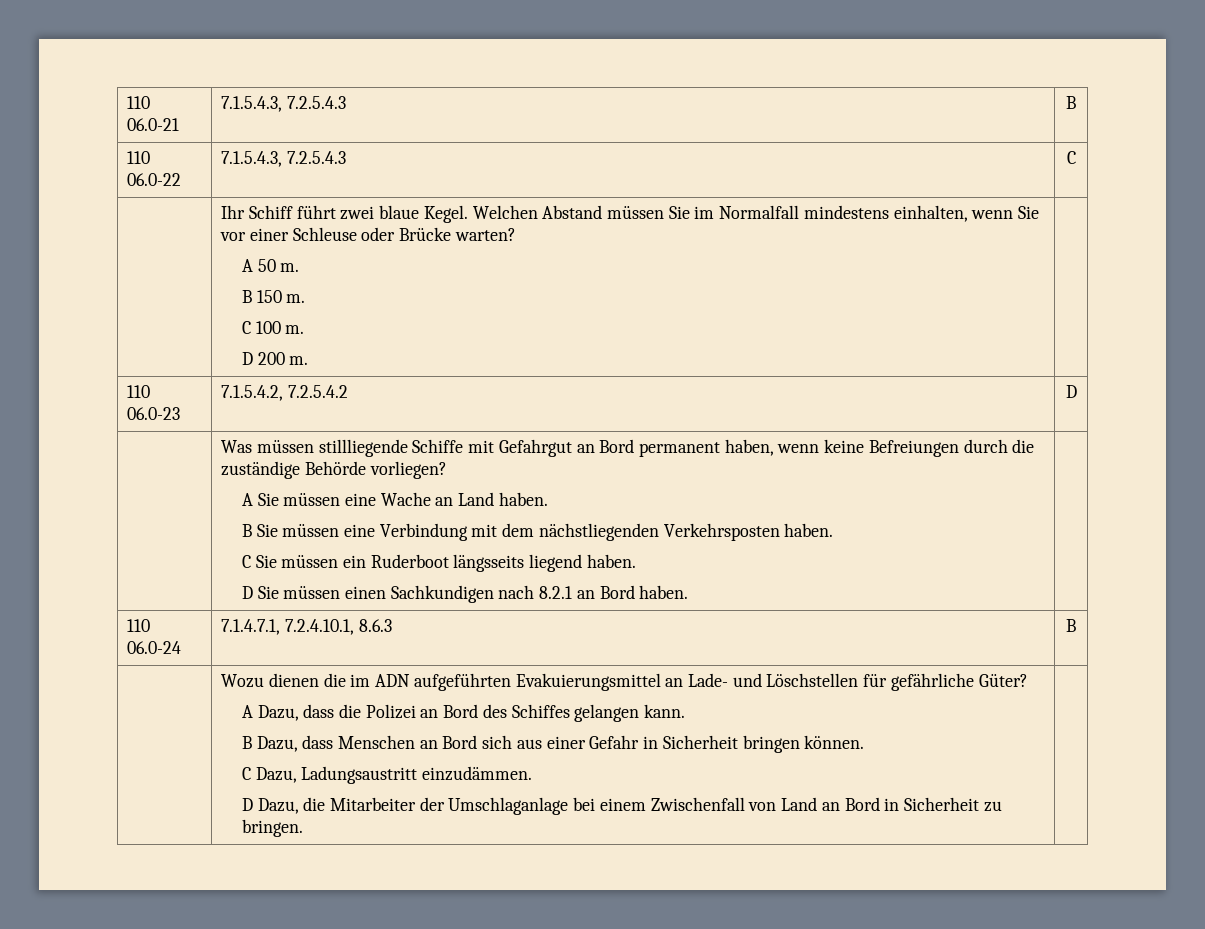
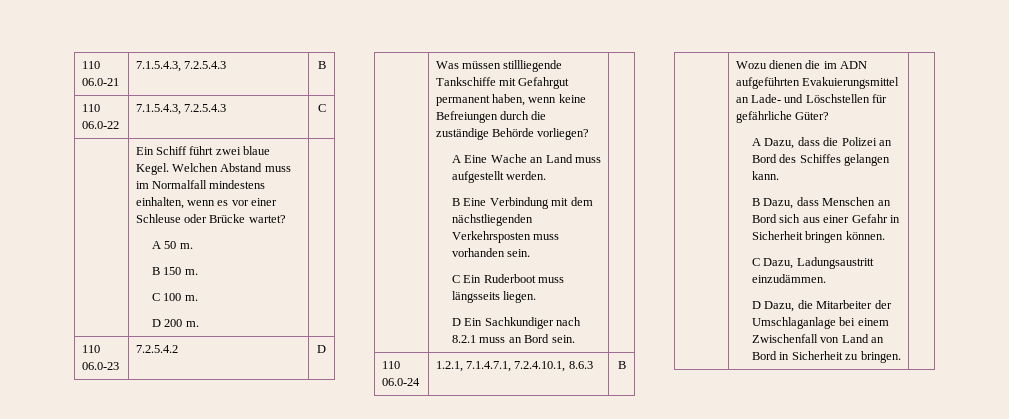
- | Ihr Schiff führt zwei blaue Kegel. Welchen Abstand müssen Sie im Normalfall mindestens einhalten, wenn Sie vor einer Schleuse oder Brücke warten?
+ | Ein Schiff führt zwei blaue Kegel. Welchen Abstand muss im Normalfall mindestens einhalten, wenn es vor einer Schleuse oder Brücke wartet?
- 110 06.0-23 | 7.1.5.4.2, 7.2.5.4.2 | D
+ 110 06.0-23 | 7.2.5.4.2 | D
- Was müssen stillliegende Schiffe mit Gefahrgut an Bord permanent haben, wenn keine Befreiungen durch die zuständige Behörde vorliegen?
+ Was müssen stillliegende Tankschiffe mit Gefahrgut permanent haben, wenn keine Befreiungen durch die zuständige Behörde vorliegen?
- A Sie müssen eine Wache an Land haben.
- B Sie müssen eine Verbindung mit dem nächstliegenden Verkehrsposten haben.
- C Sie müssen ein Ruderboot längsseits liegend haben.
- D Sie müssen einen Sachkundigen nach 8.2.1 an Bord haben.
+ A Eine Wache an Land muss aufgestellt werden.
+ B Eine Verbindung mit dem nächstliegenden Verkehrsposten muss vorhanden sein.
+ C Ein Ruderboot muss längsseits liegen.
+ D Ein Sachkundiger nach 8.2.1 muss an Bord sein.
- 110 06.0-24 | 7.1.4.7.1, 7.2.4.10.1, 8.6.3 | B
+ 110 06.0-24 | 1.2.1, 7.1.4.7.1, 7.2.4.10.1, 8.6.3 | B

